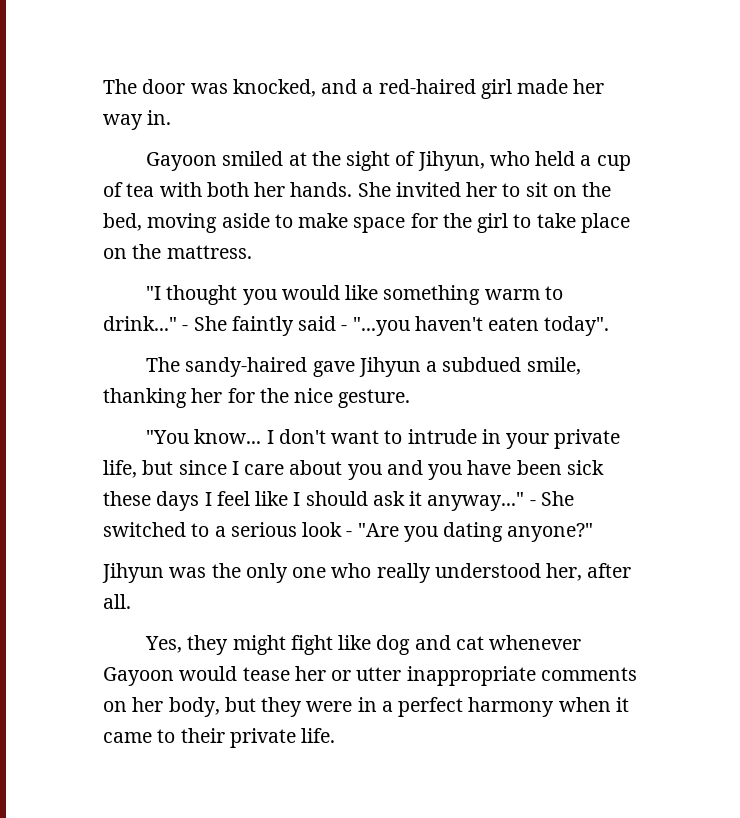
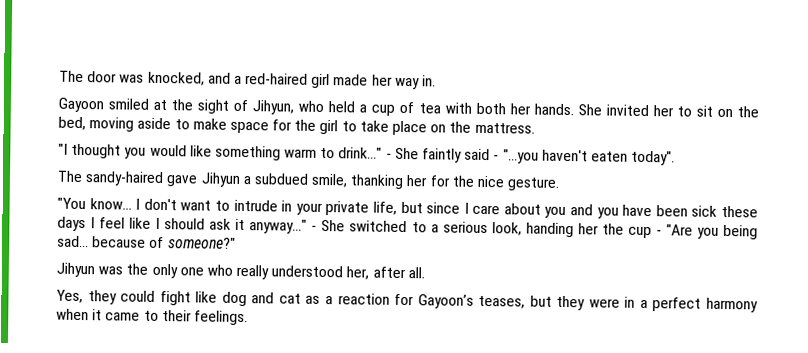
- - She switched to a serious look - "Are you dating anyone?"
+ - She switched to a serious look, handing her the cup - "Are you being sad… because of someone?"
- Yes, they might fight like dog and cat whenever Gayoon would tease her or utter inappropriate comments on her body, but they were in a perfect harmony when it came to their private life.
+ Yes, they could fight like dog and cat as a reaction for Gayoon’s teases, but they were in a perfect harmony when it came to their feelings.

